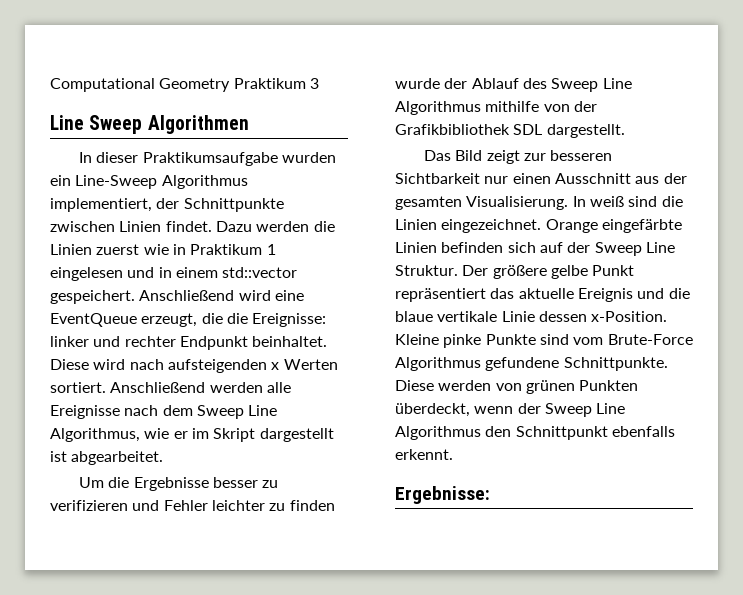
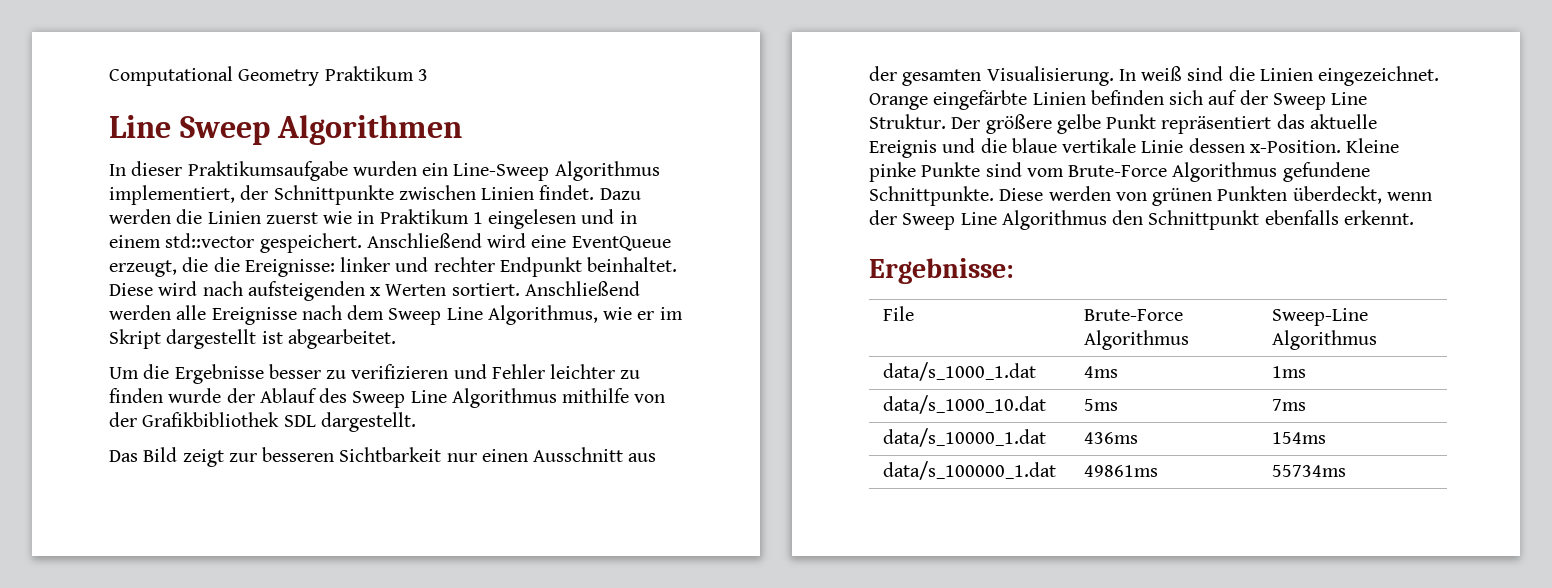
+ File | Brute-Force Algorithmus | Sweep-Line Algorithmus
+ data/s_1000_1.dat | 4ms | 1ms
+ data/s_1000_10.dat | 5ms | 7ms
+ data/s_10000_1.dat | 436ms | 154ms
+ data/s_100000_1.dat | 49861ms | 55734ms

